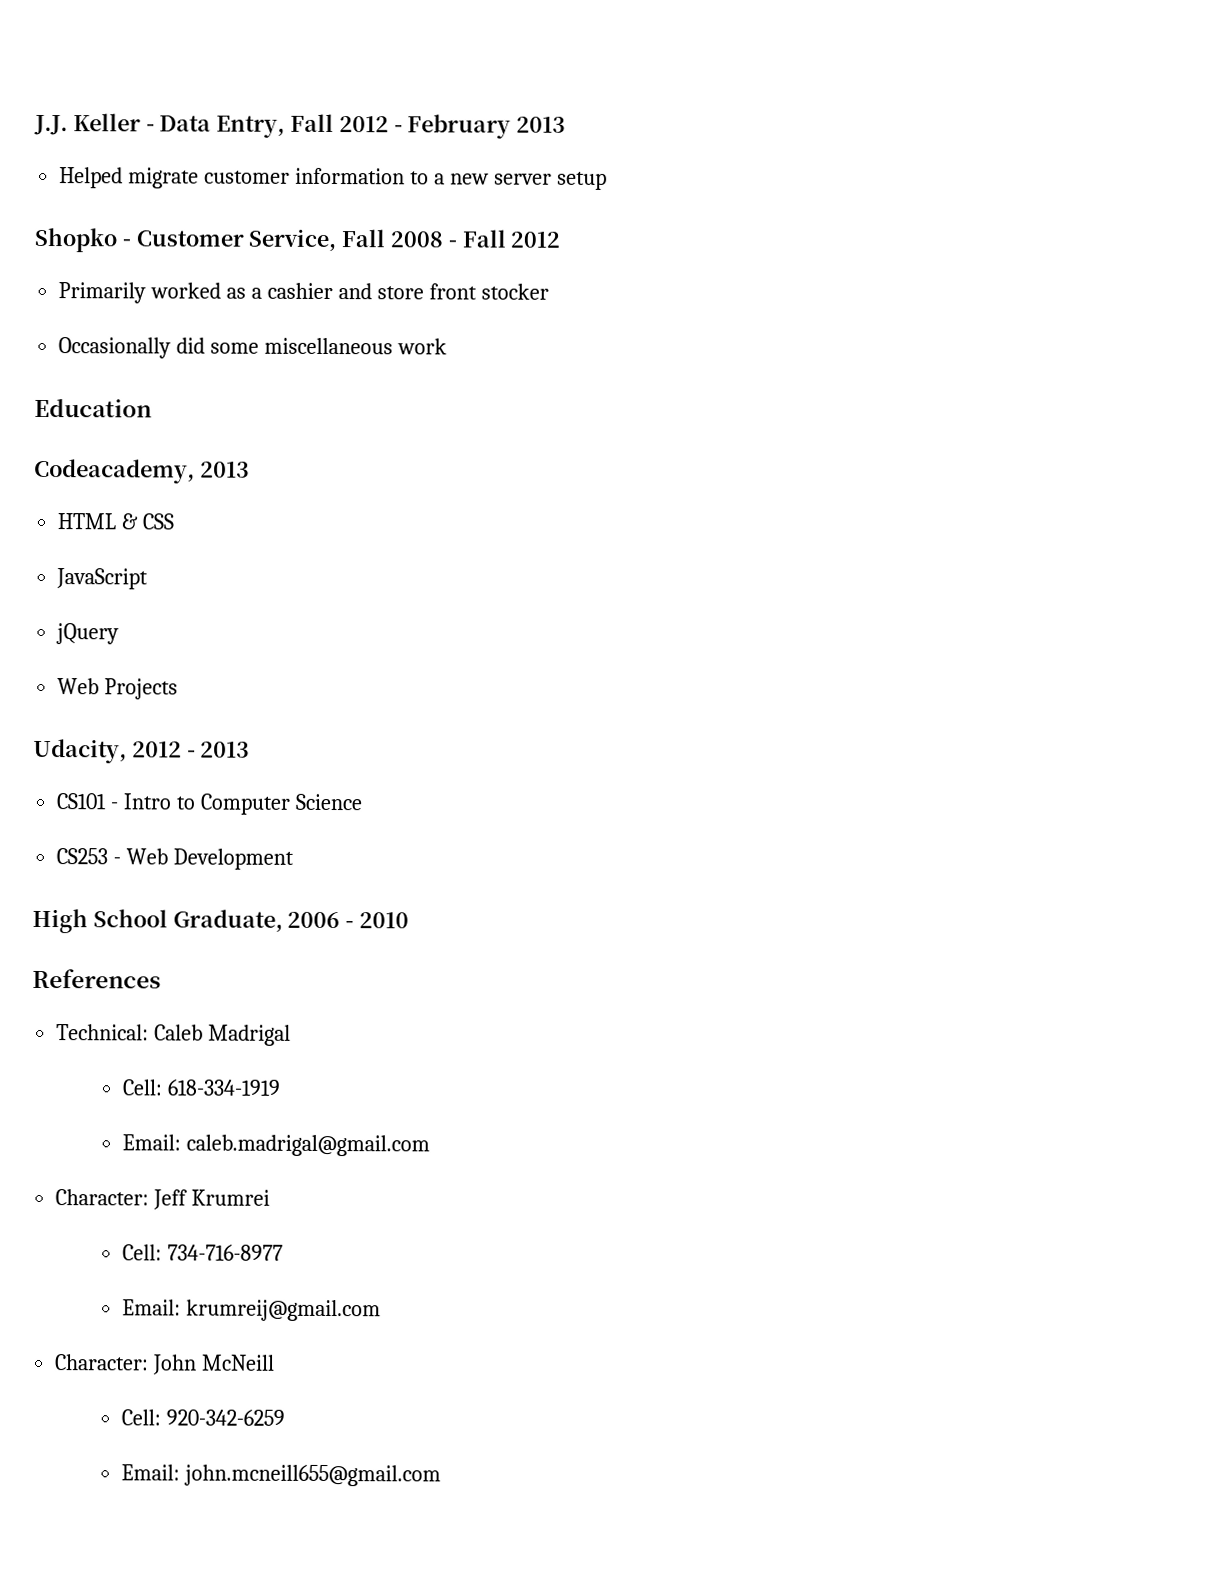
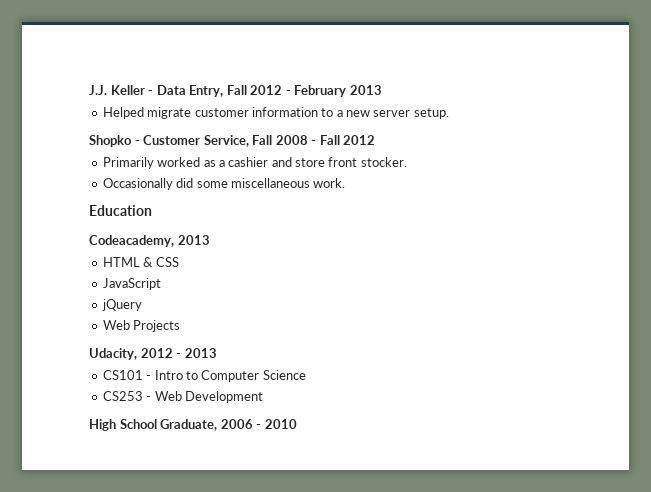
- Helped migrate customer information to a new server setup
+ Helped migrate customer information to a new server setup.
- Primarily worked as a cashier and store front stocker
+ Primarily worked as a cashier and store front stocker.
- Occasionally did some miscellaneous work
+ Occasionally did some miscellaneous work.
- References
- Technical: Caleb Madrigal
- Cell: 618-334-1919
- Email: caleb.madrigal@gmail.com
- Character: Jeff Krumrei
- Cell: 734-716-8977
- Email: krumreij@gmail.com
- Character: John McNeill
- Cell: 920-342-6259
- Email: john.mcneill655@gmail.com

